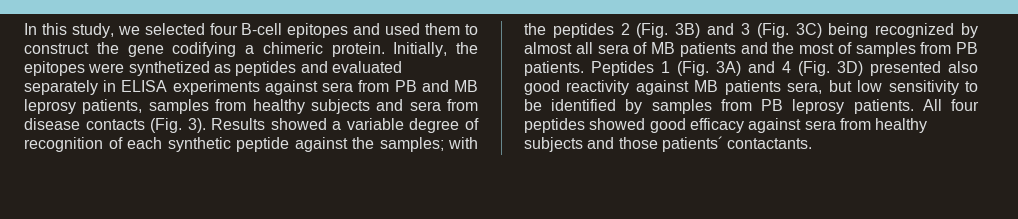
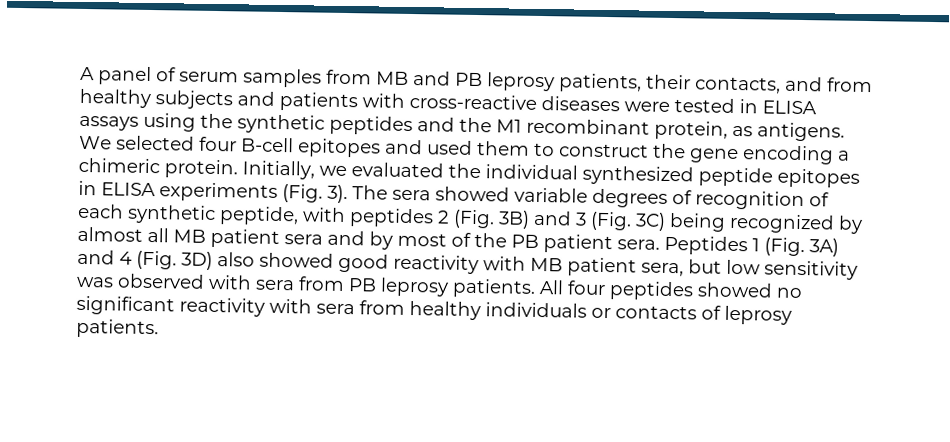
- In this study, we selected four B-cell epitopes and used them to construct the gene codifying a chimeric protein.
+ A panel of serum samples from MB and PB leprosy patients, their contacts, and from healthy subjects and patients with cross-reactive diseases were tested in ELISA assays using the synthetic peptides and the M1 recombinant protein, as antigens. We selected four B-cell epitopes and used them to construct the gene encoding a chimeric protein.
- Initially, the epitopes were synthetized as peptides and evaluated separately in ELISA experiments against sera from PB and MB leprosy patients, samples from healthy subjects and sera from disease contacts (Fig. 3). Results showed a variable degree of recognition of each synthetic peptide against the samples; with the peptides 2 (Fig. 3B) and 3 (Fig. 3C) being recognized by almost all sera of MB patients and the most of samples from PB patients.
+ Initially, we evaluated the individual synthesized peptide epitopes in ELISA experiments (Fig. 3). The sera showed variable degrees of recognition of each synthetic peptide, with peptides 2 (Fig. 3B) and 3 (Fig. 3C) being recognized by almost all MB patient sera and by most of the PB patient sera.
- Peptides 1 (Fig. 3A) and 4 (Fig. 3D) presented also good reactivity against MB patients sera, but low sensitivity to be identified by samples from PB leprosy patients.
+ Peptides 1 (Fig. 3A) and 4 (Fig. 3D) also showed good reactivity with MB patient sera, but low sensitivity was observed with sera from PB leprosy patients.
- All four peptides showed good efficacy against sera from healthy subjects and those patients´ contactants.
+ All four peptides showed no significant reactivity with sera from healthy individuals or contacts of leprosy patients.

